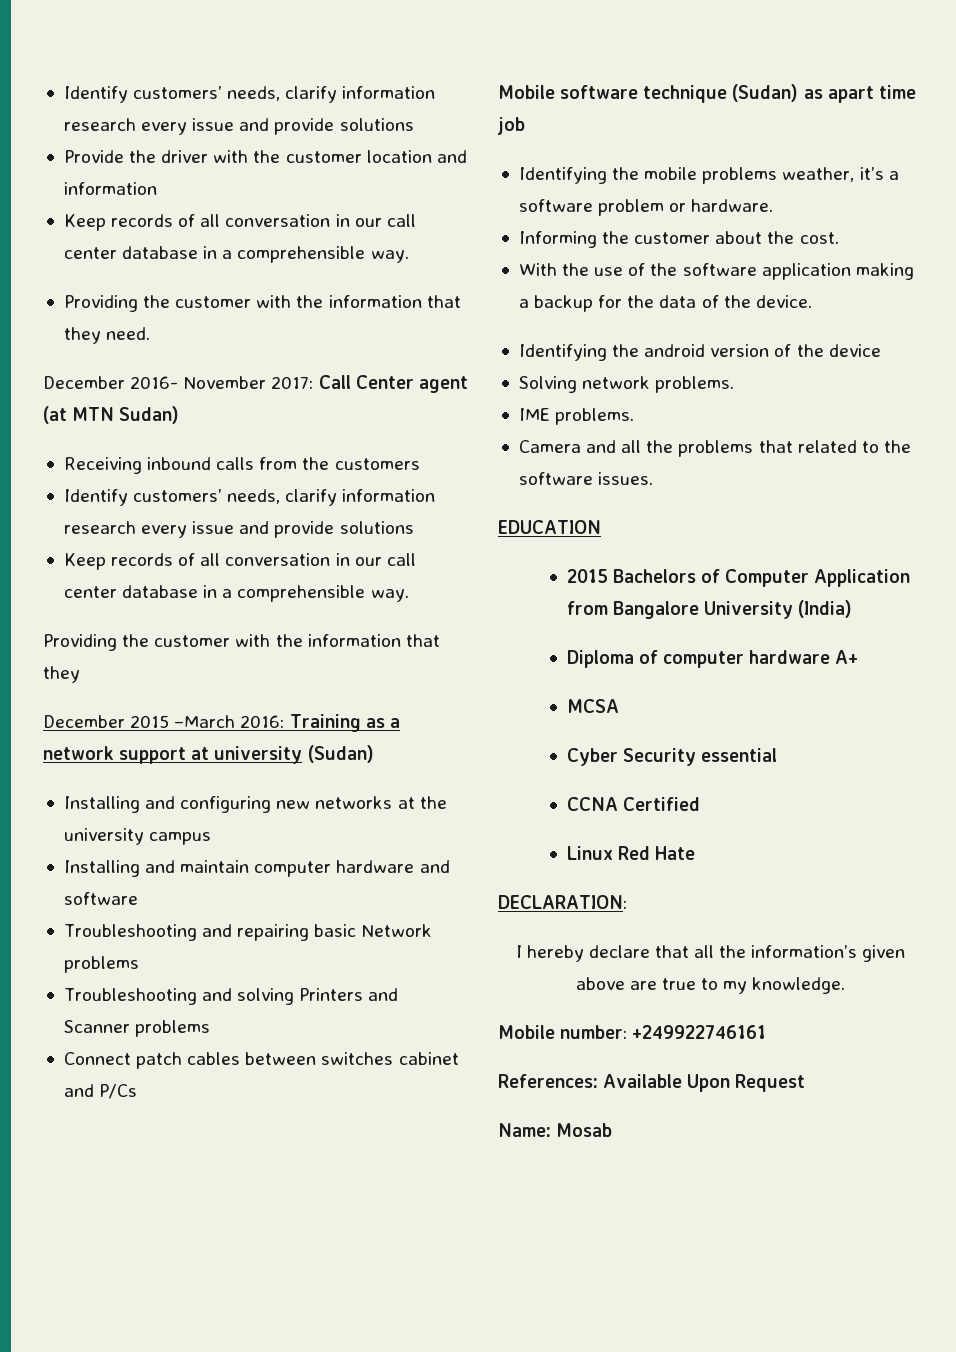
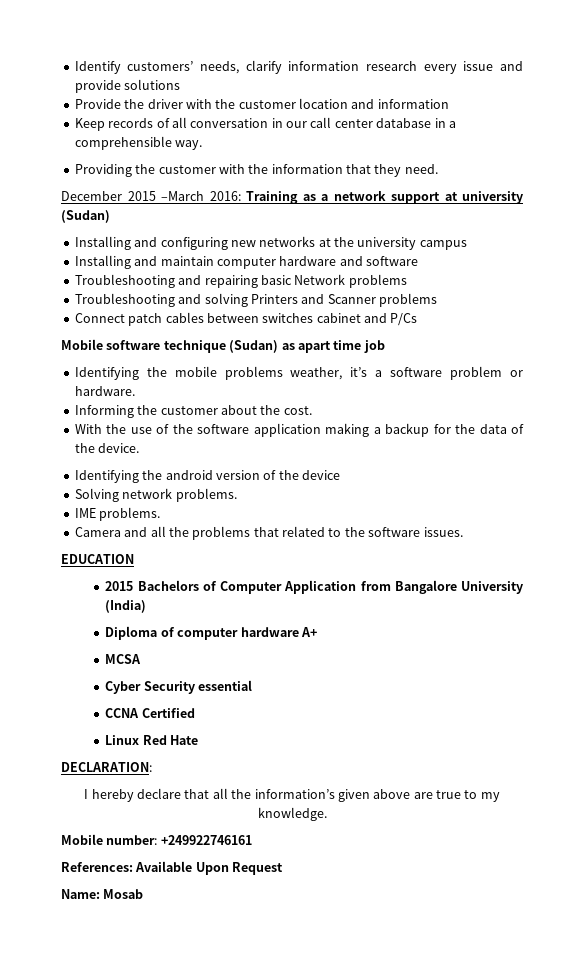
- December 2016- November 2017: Call Center agent (at MTN Sudan)
- Receiving inbound calls from the customers
- Identify customers’ needs, clarify information research every issue and provide solutions
- Keep records of all conversation in our call center database in a comprehensible way.
- Providing the customer with the information that they

